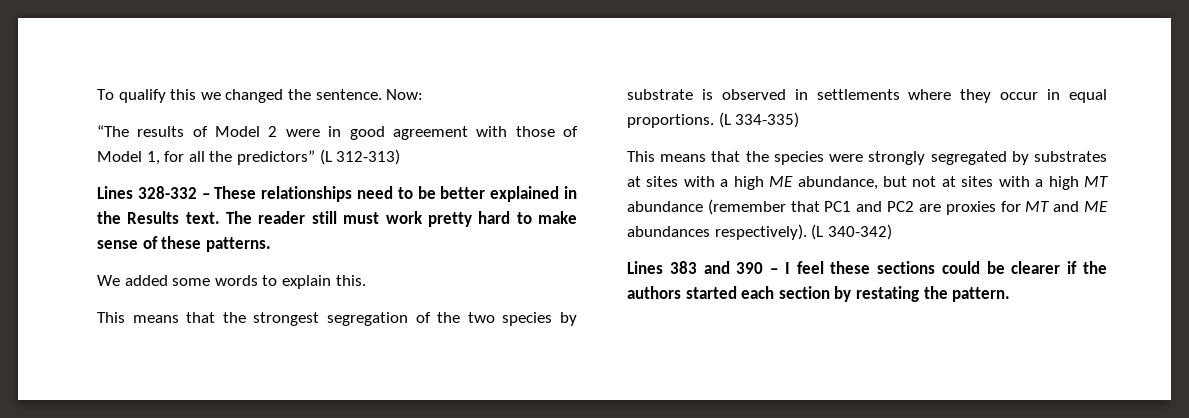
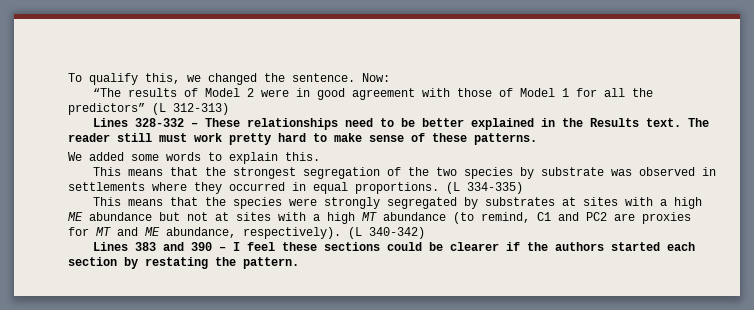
- To qualify this we changed the sentence.
+ To qualify this, we changed the sentence.
- “The results of Model 2 were in good agreement with those of Model 1, for all the predictors” (L 312-313)
+ “The results of Model 2 were in good agreement with those of Model 1 for all the predictors” (L 312-313)
- This means that the strongest segregation of the two species by substrate is observed in settlements where they occur in equal proportions.
+ This means that the strongest segregation of the two species by substrate was observed in settlements where they occurred in equal proportions.
- This means that the species were strongly segregated by substrates at sites with a high ME abundance, but not at sites with a high MT abundance (remember that PC1 and PC2 are proxies for MT and ME abundances respectively).
+ This means that the species were strongly segregated by substrates at sites with a high ME abundance but not at sites with a high MT abundance (to remind, C1 and PC2 are proxies for MT and ME abundance, respectively).

